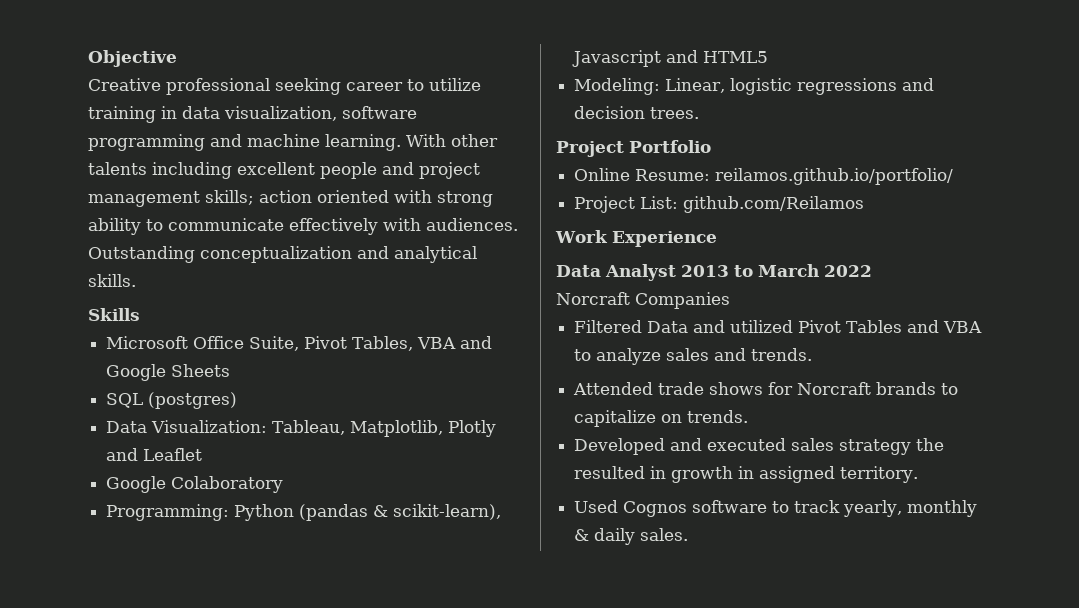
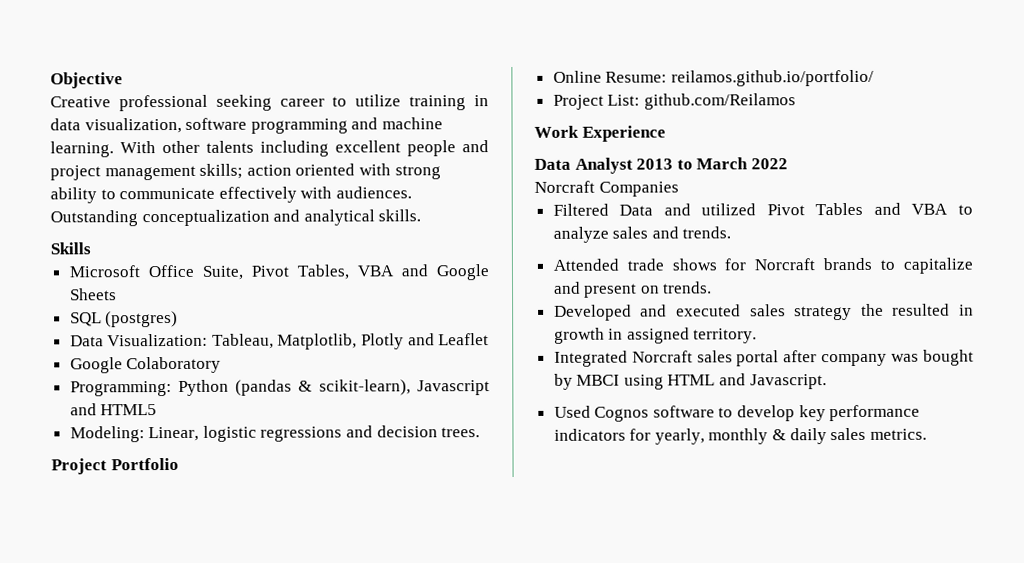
- Attended trade shows for Norcraft brands to capitalize on trends.
+ Attended trade shows for Norcraft brands to capitalize and present on trends.
+ Integrated Norcraft sales portal after company was bought by MBCI using HTML and Javascript.
- Used Cognos software to track yearly, monthly & daily sales.
+ Used Cognos software to develop key performance indicators for yearly, monthly & daily sales metrics.

